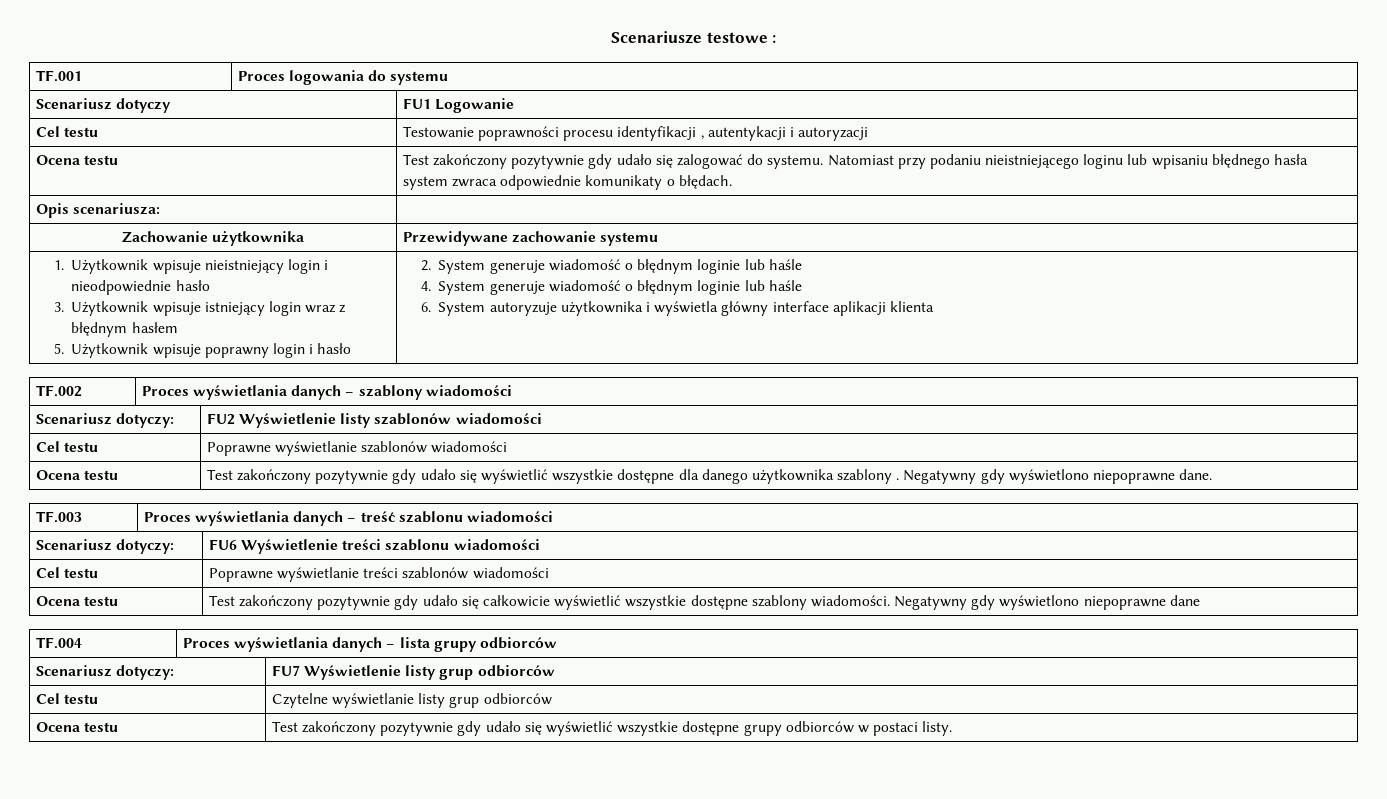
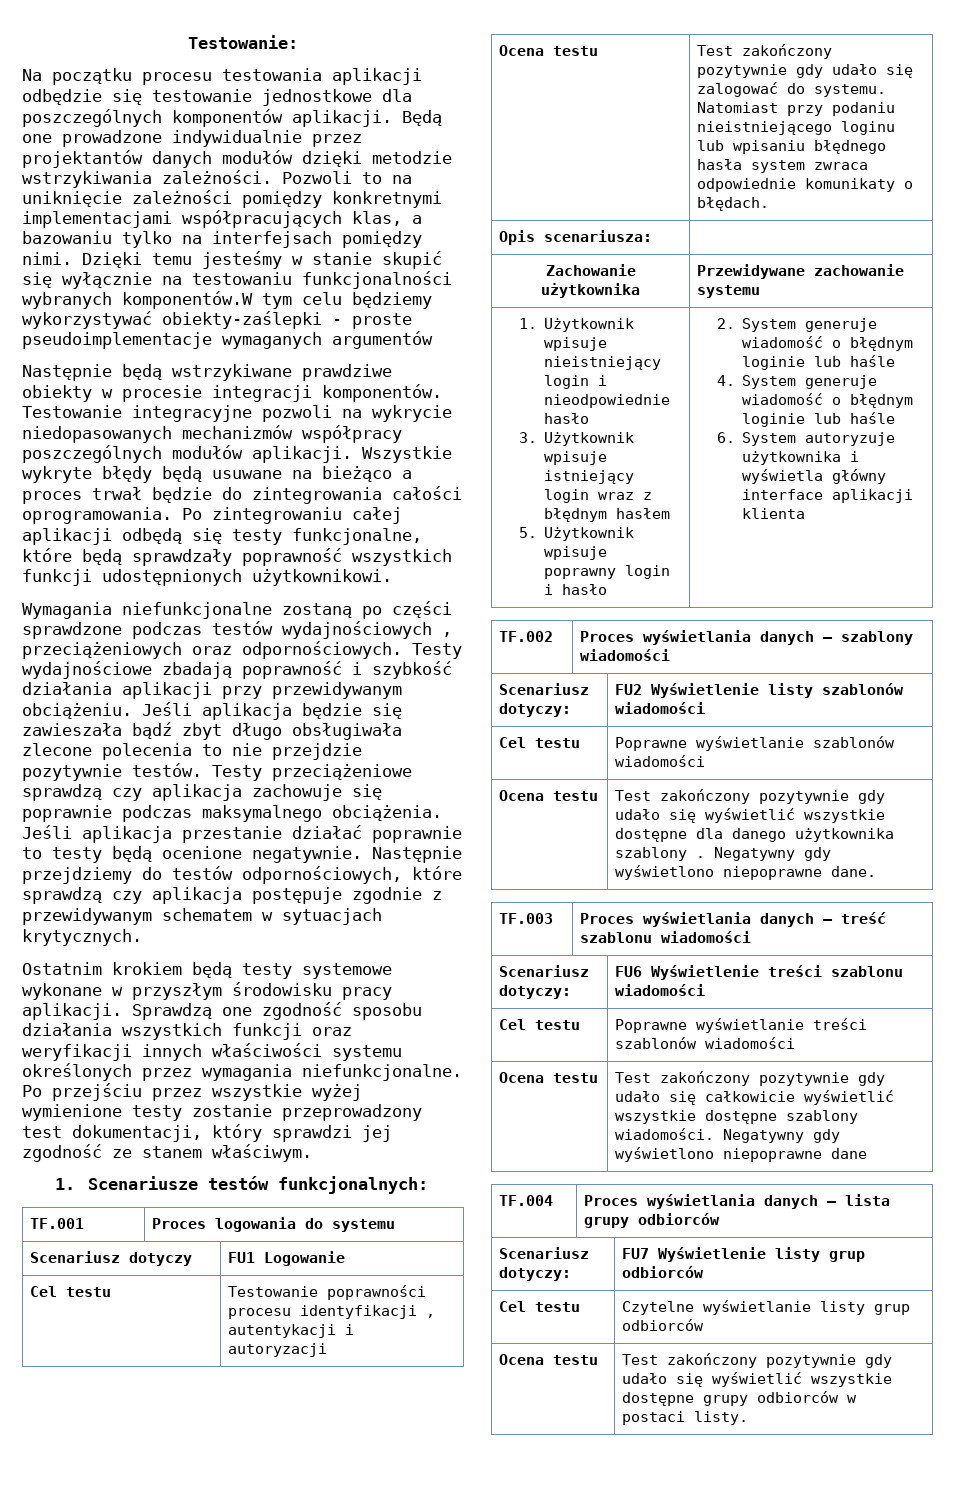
- Scenariusze testowe :
+ Testowanie:
+ Na początku procesu testowania aplikacji odbędzie się testowanie jednostkowe dla poszczególnych komponentów aplikacji. Będą one prowadzone indywidualnie przez projektantów danych modułów dzięki metodzie wstrzykiwania zależności. Pozwoli to na uniknięcie zależności pomiędzy konkretnymi implementacjami współpracujących klas, a bazowaniu tylko na interfejsach pomiędzy nimi. Dzięki temu jesteśmy w stanie skupić się wyłącznie na testowaniu funkcjonalności wybranych komponentów.W tym celu będziemy wykorzystywać obiekty-zaślepki - proste pseudoimplementacje wymaganych argumentów
+ Następnie będą wstrzykiwane prawdziwe obiekty w procesie integracji komponentów. Testowanie integracyjne pozwoli na wykrycie niedopasowanych mechanizmów współpracy poszczególnych modułów aplikacji. Wszystkie wykryte błędy będą usuwane na bieżąco a proces trwał będzie do zintegrowania całości oprogramowania. Po zintegrowaniu całej aplikacji odbędą się testy funkcjonalne, które będą sprawdzały poprawność wszystkich funkcji udostępnionych użytkownikowi.
+ Wymagania niefunkcjonalne zostaną po części sprawdzone podczas testów wydajnościowych , przeciążeniowych oraz odpornościowych. Testy wydajnościowe zbadają poprawność i szybkość działania aplikacji przy przewidywanym obciążeniu. Jeśli aplikacja będzie się zawieszała bądź zbyt długo obsługiwała zlecone polecenia to nie przejdzie pozytywnie testów. Testy przeciążeniowe sprawdzą czy aplikacja zachowuje się poprawnie podczas maksymalnego obciążenia. Jeśli aplikacja przestanie działać poprawnie to testy będą ocenione negatywnie. Następnie przejdziemy do testów odpornościowych, które sprawdzą czy aplikacja postępuje zgodnie z przewidywanym schematem w sytuacjach krytycznych.
+ Ostatnim krokiem będą testy systemowe wykonane w przyszłym środowisku pracy aplikacji. Sprawdzą one zgodność sposobu działania wszystkich funkcji oraz weryfikacji innych właściwości systemu określonych przez wymagania niefunkcjonalne. Po przejściu przez wszystkie wyżej wymienione testy zostanie przeprowadzony test dokumentacji, który sprawdzi jej zgodność ze stanem właściwym.
+ 1. Scenariusze testów funkcjonalnych:

